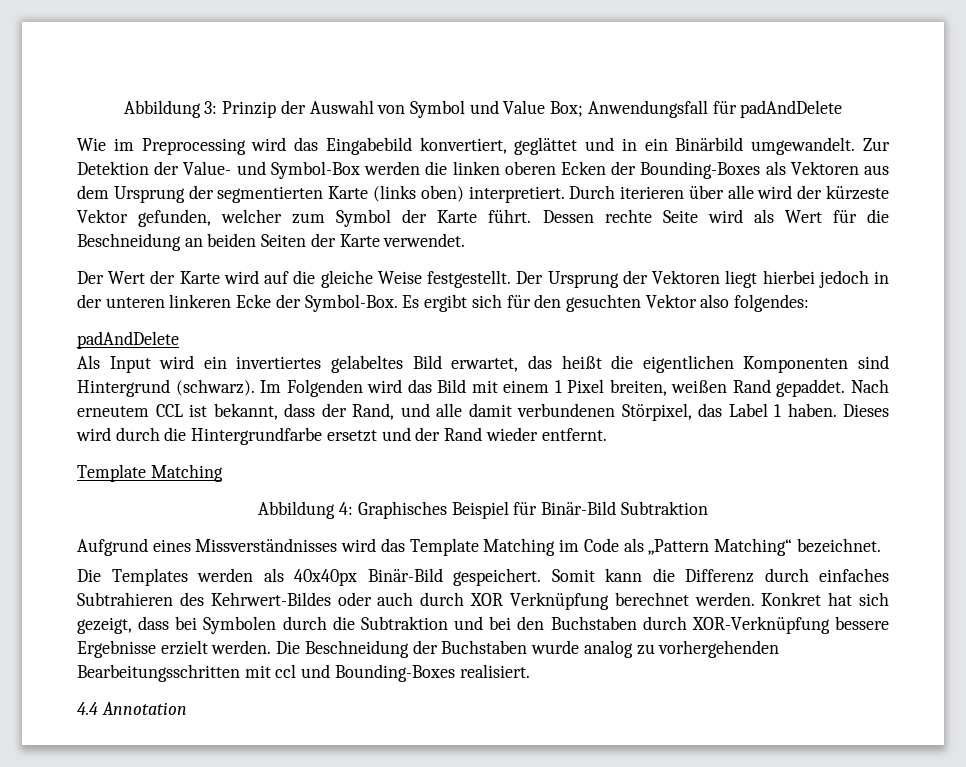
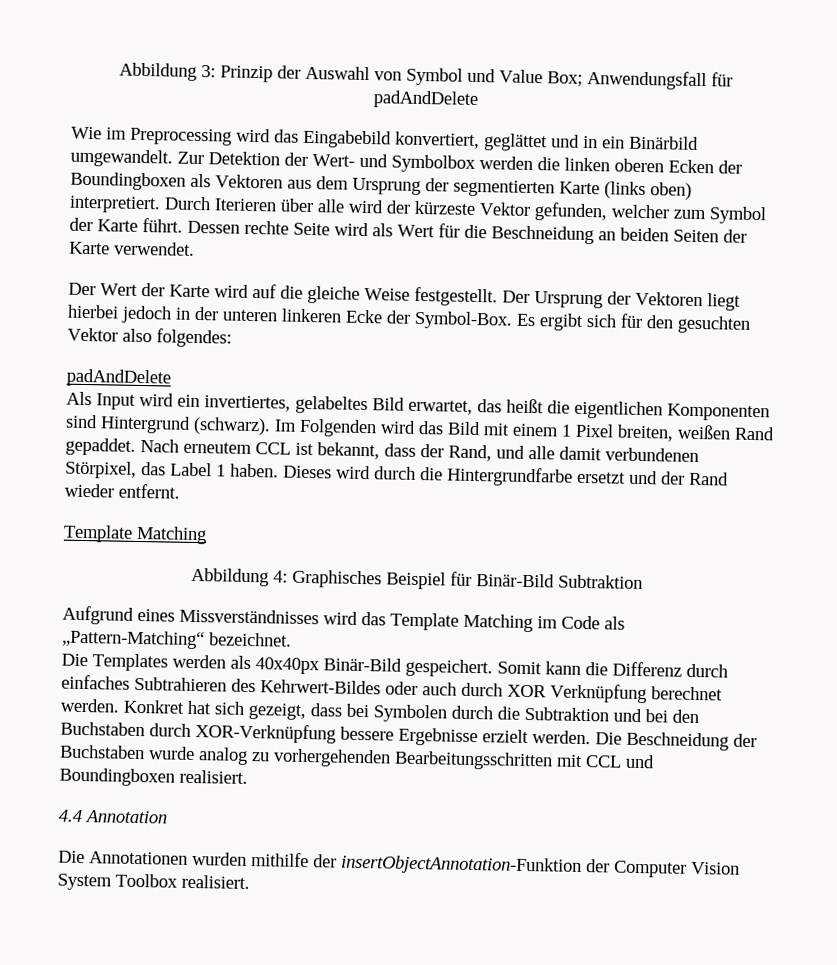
- Zur Detektion der Value- und Symbol-Box werden die linken oberen Ecken der Bounding-Boxes als Vektoren aus dem Ursprung der segmentierten Karte (links oben) interpretiert.
+ Zur Detektion der Wert- und Symbolbox werden die linken oberen Ecken der Boundingboxen als Vektoren aus dem Ursprung der segmentierten Karte (links oben) interpretiert.
- Durch iterieren über alle wird der kürzeste Vektor gefunden, welcher zum Symbol der Karte führt.
+ Durch Iterieren über alle wird der kürzeste Vektor gefunden, welcher zum Symbol der Karte führt.
- Als Input wird ein invertiertes gelabeltes Bild erwartet, das heißt die eigentlichen Komponenten sind Hintergrund (schwarz).
+ Als Input wird ein invertiertes, gelabeltes Bild erwartet, das heißt die eigentlichen Komponenten sind Hintergrund (schwarz).
- Aufgrund eines Missverständnisses wird das Template Matching im Code als „Pattern Matching“ bezeichnet.
+ Aufgrund eines Missverständnisses wird das Template Matching im Code als „Pattern-Matching“ bezeichnet.
- Die Beschneidung der Buchstaben wurde analog zu vorhergehenden Bearbeitungsschritten mit ccl und Bounding-Boxes realisiert.
+ Die Beschneidung der Buchstaben wurde analog zu vorhergehenden Bearbeitungsschritten mit CCL und Boundingboxen realisiert.
+ Die Annotationen wurden mithilfe der insertObjectAnnotation-Funktion der Computer Vision System Toolbox realisiert.

